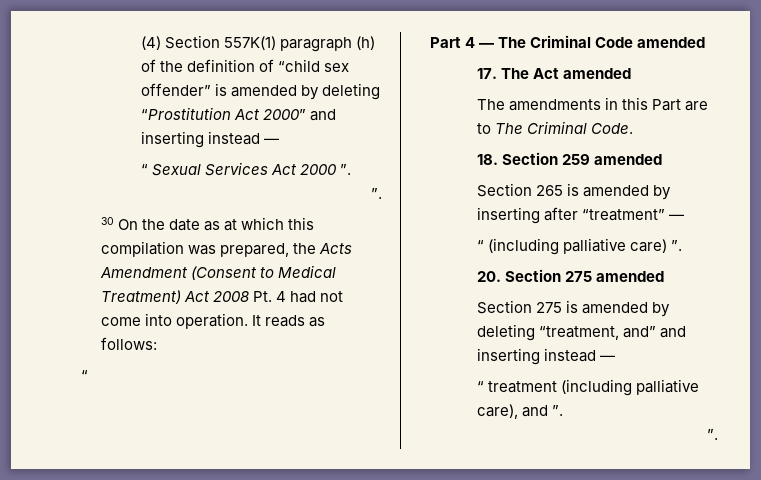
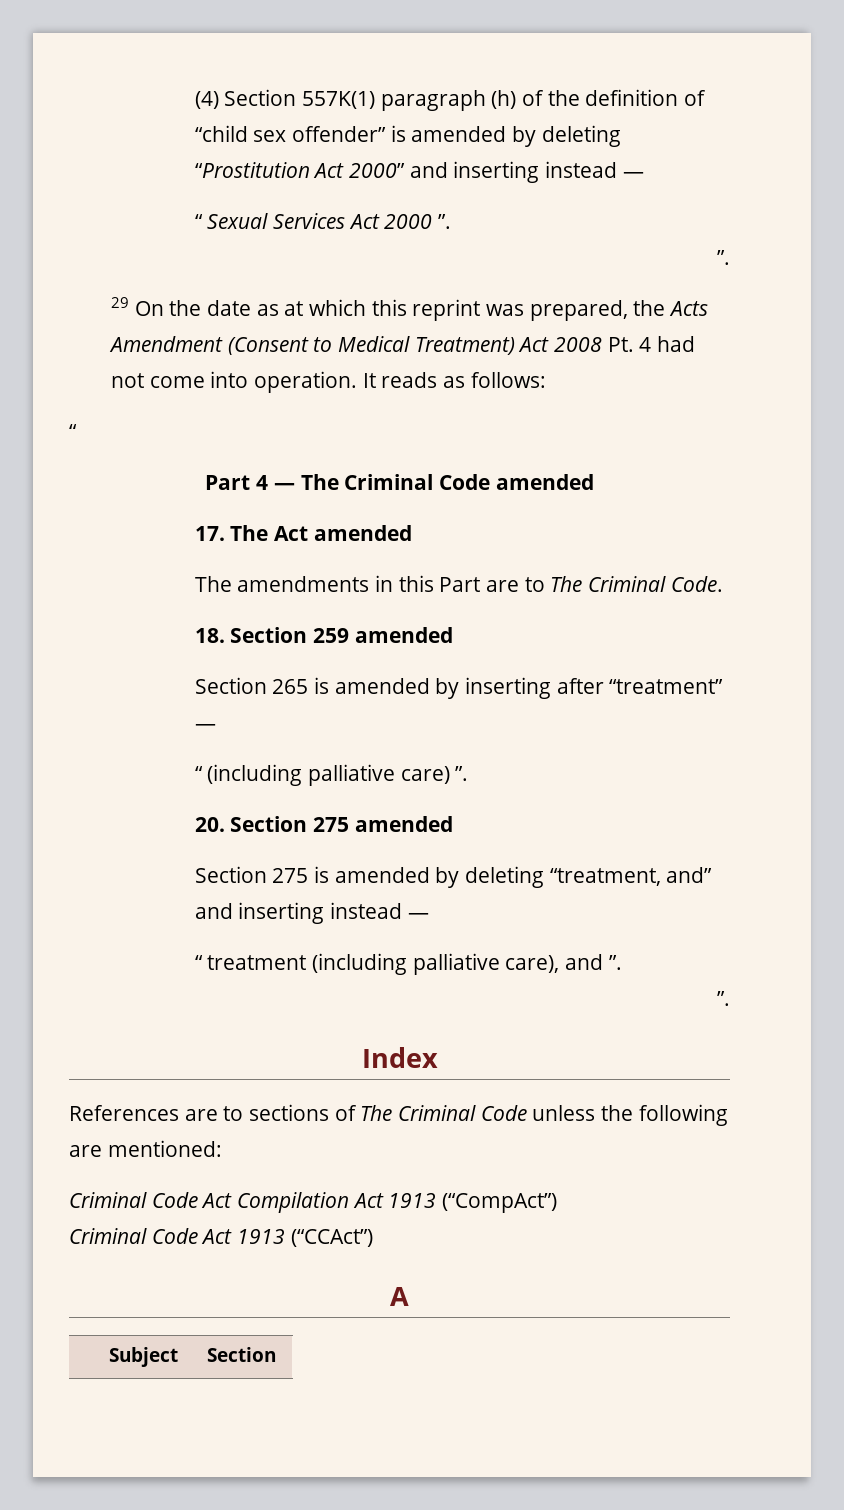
- 30 On the date as at which this compilation was prepared, the Acts Amendment (Consent to Medical Treatment) Act 2008 Pt. 4 had not come into operation.
+ 29 On the date as at which this reprint was prepared, the Acts Amendment (Consent to Medical Treatment) Act 2008 Pt. 4 had not come into operation.
+ Index
+ References are to sections of The Criminal Code unless the following are mentioned:
+ Criminal Code Act Compilation Act 1913 (“CompAct”)
+ Criminal Code Act 1913 (“CCAct”)
+ A
+ Subject | Section

